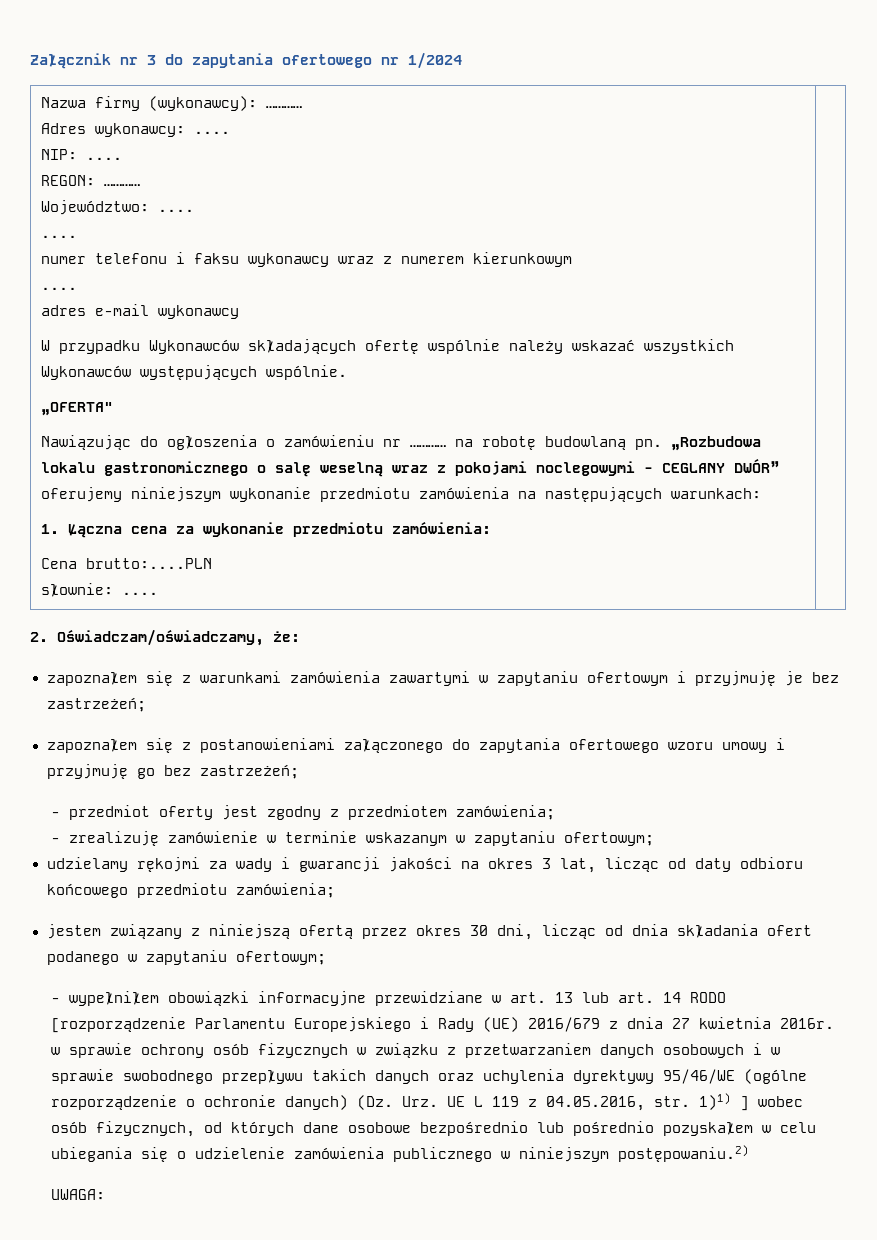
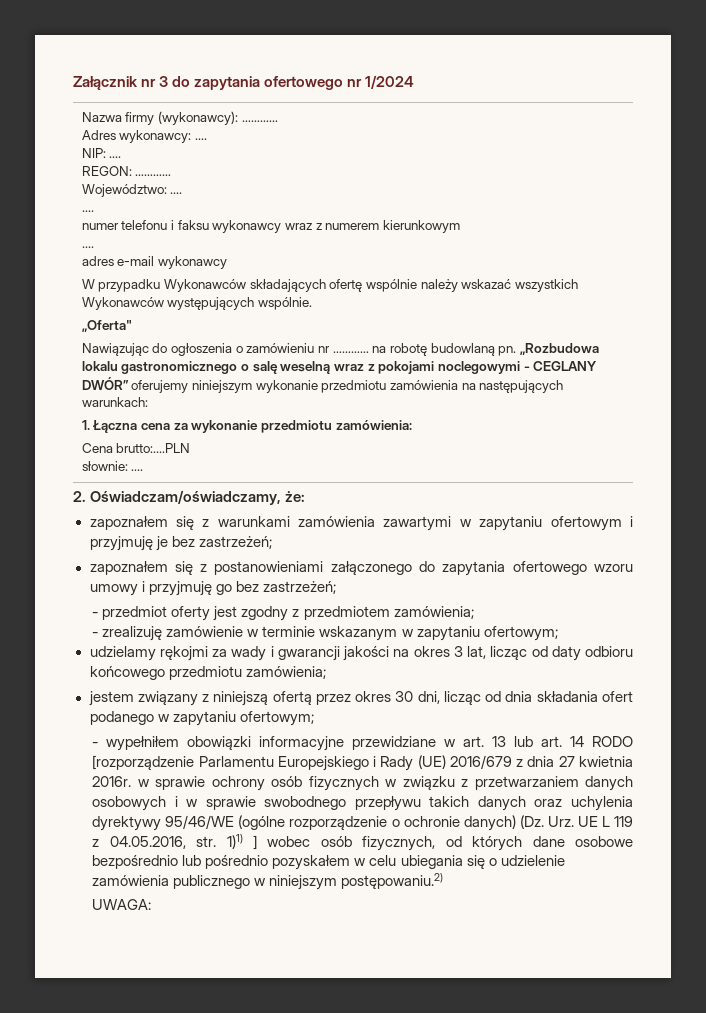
- „OFERTA"
+ „Oferta"

